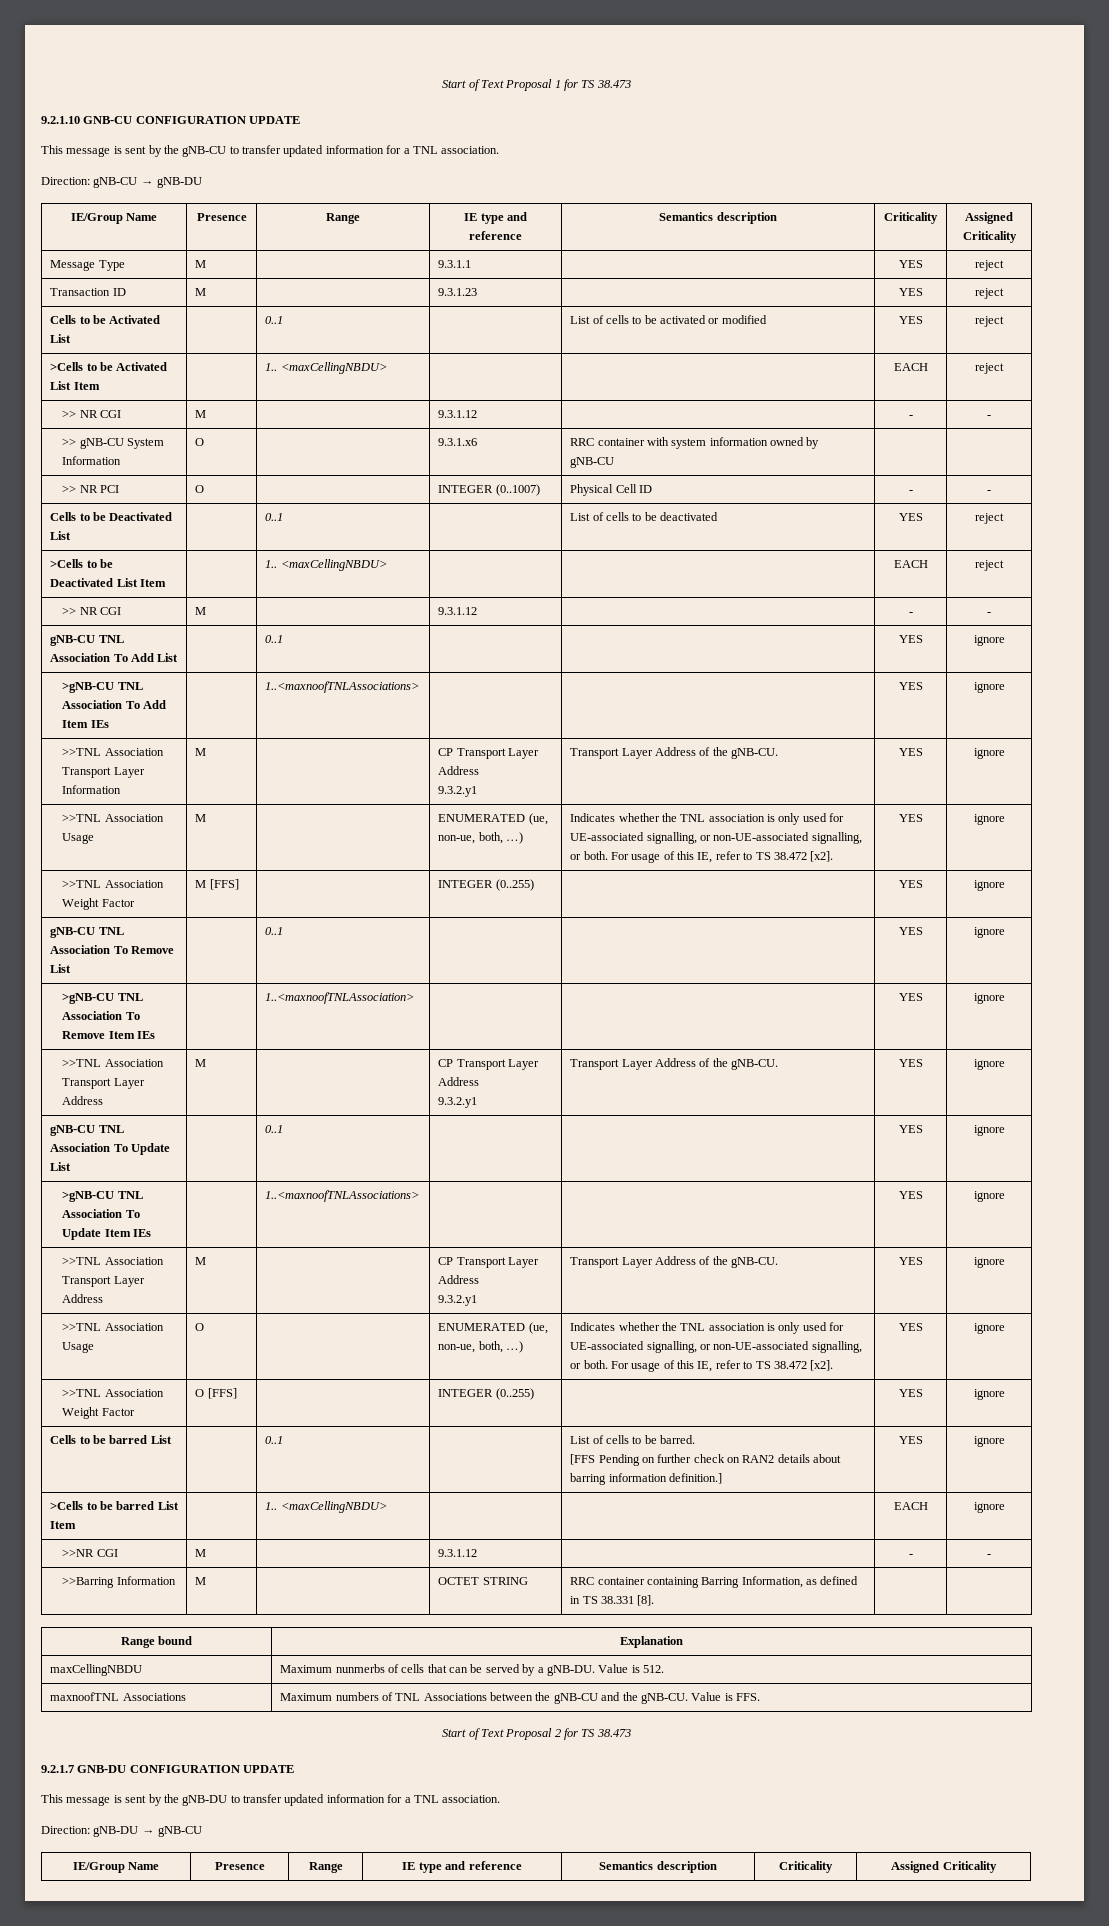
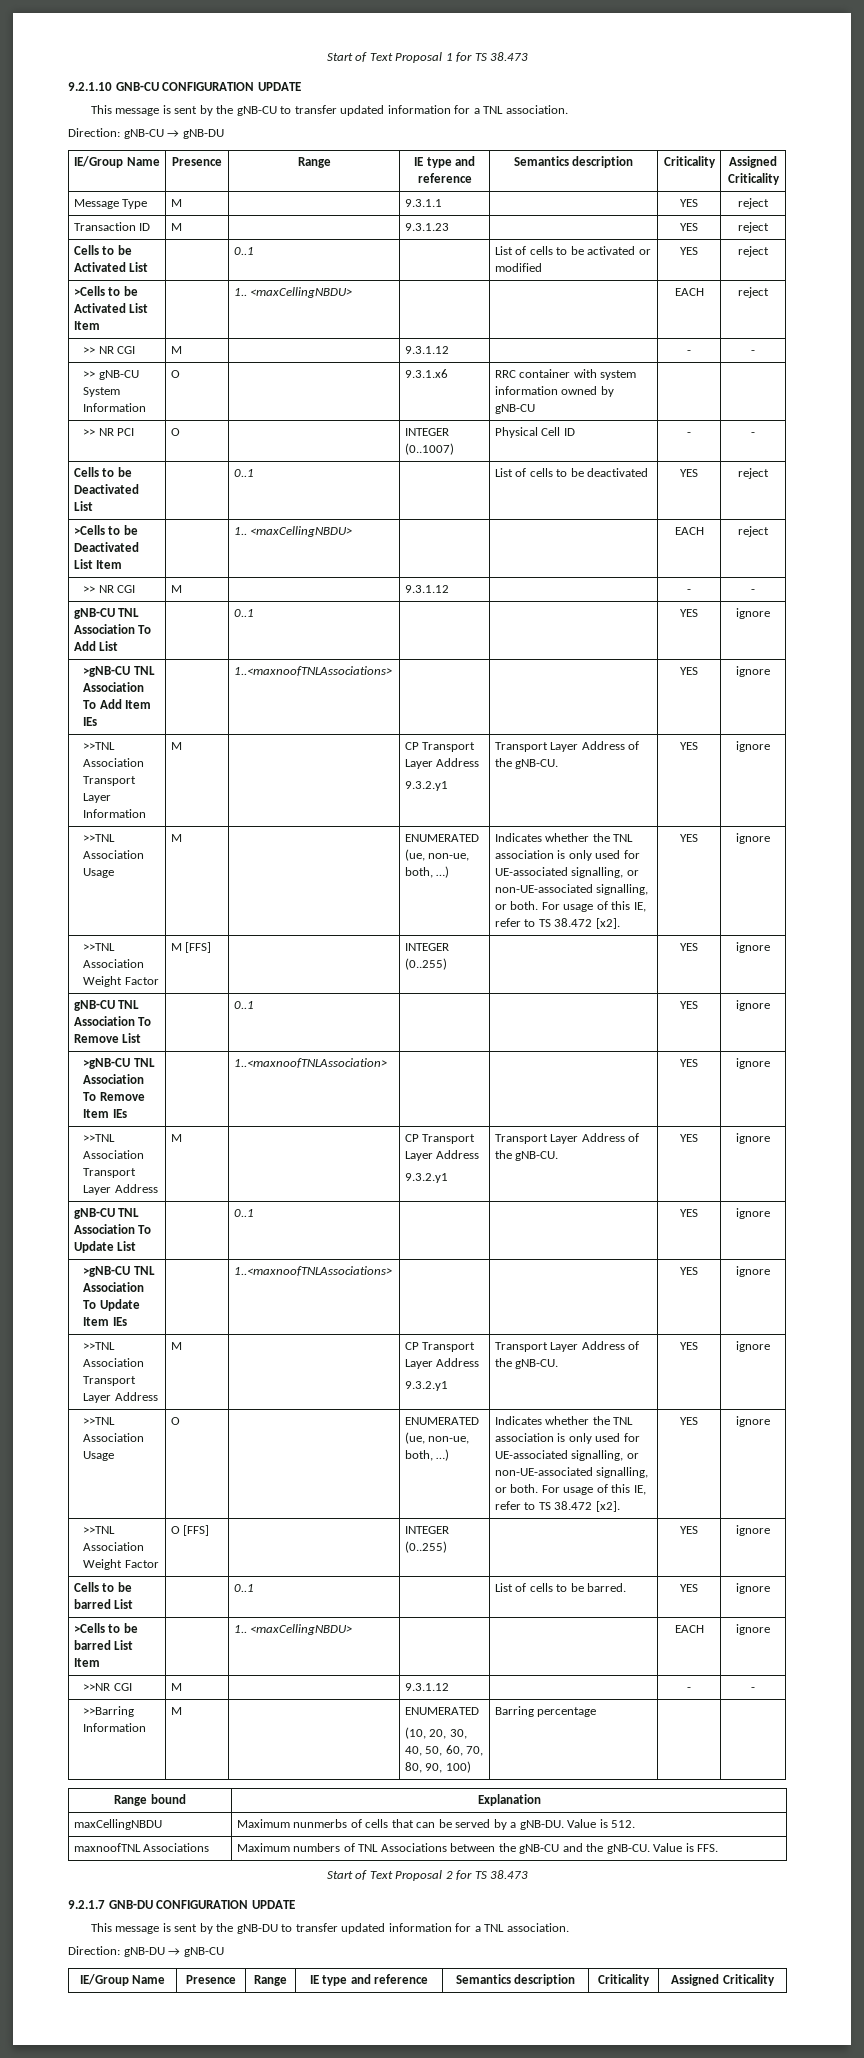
- Cells to be barred List | | 0..1 | | List of cells to be barred.
- [FFS Pending on further check on RAN2 details about barring information definition.] | YES | ignore
+ Cells to be barred List | | 0..1 | | List of cells to be barred. | YES | ignore
- >>Barring Information | M | | OCTET STRING | RRC container containing Barring Information, as defined in TS 38.331 [8]. | |
+ >>Barring Information | M | | ENUMERATED
+ (10, 20, 30, 40, 50, 60, 70, 80, 90, 100) | Barring percentage | |

